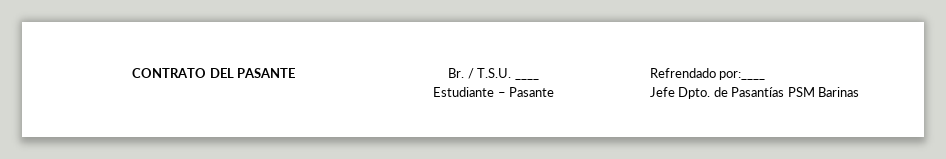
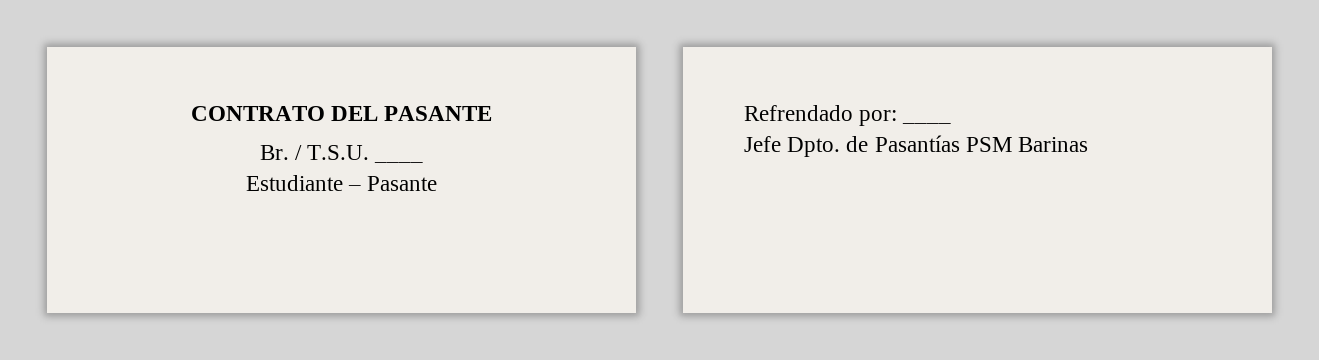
- Refrendado por:____
+ Refrendado por: ____

